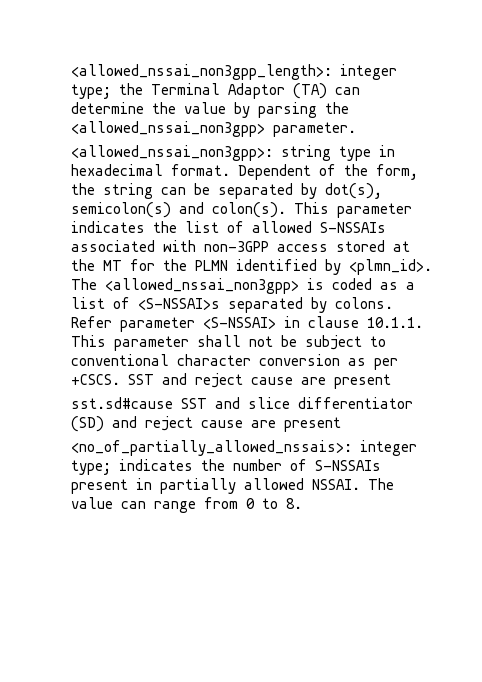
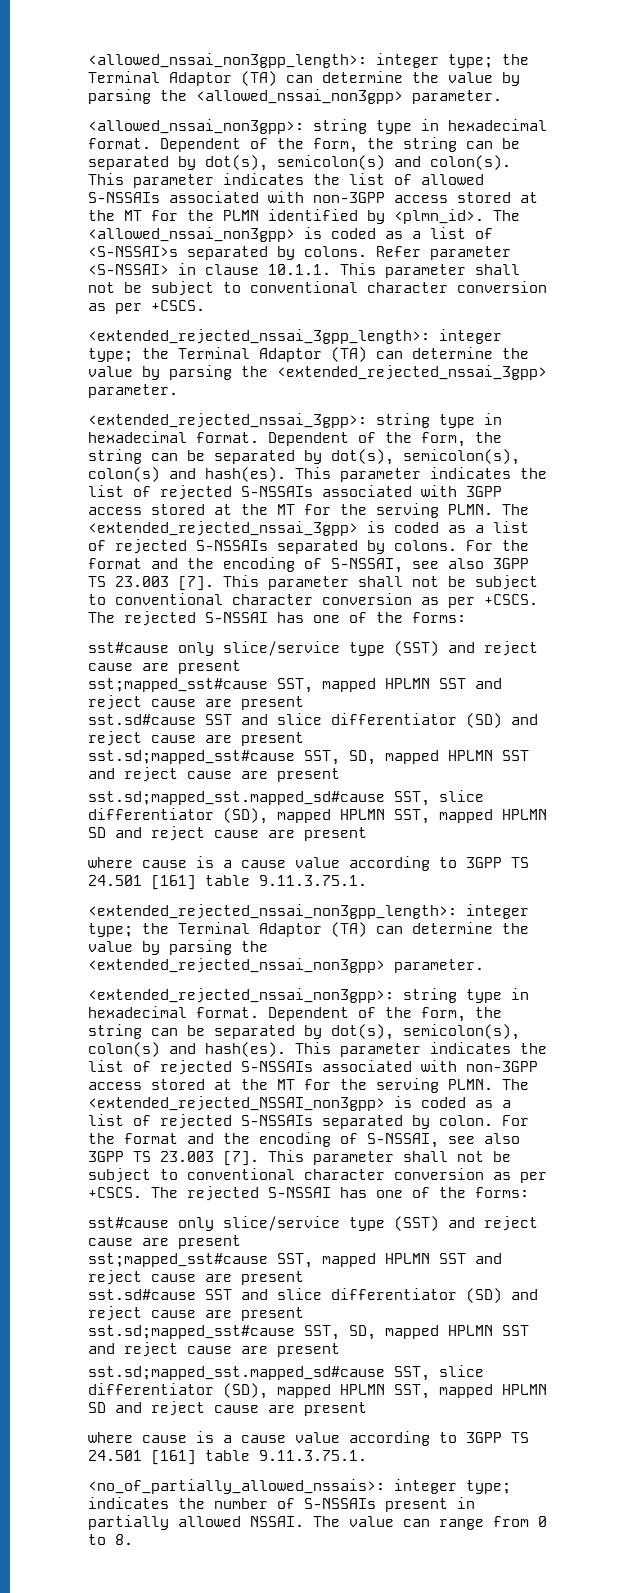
- Refer parameter <S-NSSAI> in clause 10.1.1. This parameter shall not be subject to conventional character conversion as per +CSCS. SST and reject cause are present
+ Refer parameter <S-NSSAI> in clause 10.1.1. This parameter shall not be subject to conventional character conversion as per +CSCS.
+ <extended_rejected_nssai_3gpp_length>: integer type; the Terminal Adaptor (TA) can determine the value by parsing the <extended_rejected_nssai_3gpp> parameter.
+ <extended_rejected_nssai_3gpp>: string type in hexadecimal format. Dependent of the form, the string can be separated by dot(s), semicolon(s), colon(s) and hash(es). This parameter indicates the list of rejected S-NSSAIs associated with 3GPP access stored at the MT for the serving PLMN. The <extended_rejected_nssai_3gpp> is coded as a list of rejected S-NSSAIs separated by colons. For the format and the encoding of S-NSSAI, see also 3GPP TS 23.003 [7]. This parameter shall not be subject to conventional character conversion as per +CSCS. The rejected S-NSSAI has one of the forms:
+ sst#cause only slice/service type (SST) and reject cause are present
+ sst;mapped_sst#cause SST, mapped HPLMN SST and reject cause are present
  sst.sd#cause SST and slice differentiator (SD) and reject cause are present
+ sst.sd;mapped_sst#cause SST, SD, mapped HPLMN SST and reject cause are present
+ sst.sd;mapped_sst.mapped_sd#cause SST, slice differentiator (SD), mapped HPLMN SST, mapped HPLMN SD and reject cause are present
+ where cause is a cause value according to 3GPP TS 24.501 [161] table 9.11.3.75.1.
+ <extended_rejected_nssai_non3gpp_length>: integer type; the Terminal Adaptor (TA) can determine the value by parsing the <extended_rejected_nssai_non3gpp> parameter.
+ <extended_rejected_nssai_non3gpp>: string type in hexadecimal format. Dependent of the form, the string can be separated by dot(s), semicolon(s), colon(s) and hash(es). This parameter indicates the list of rejected S-NSSAIs associated with non-3GPP access stored at the MT for the serving PLMN. The <extended_rejected_NSSAI_non3gpp> is coded as a list of rejected S-NSSAIs separated by colon. For the format and the encoding of S-NSSAI, see also 3GPP TS 23.003 [7]. This parameter shall not be subject to conventional character conversion as per +CSCS. The rejected S-NSSAI has one of the forms:
+ sst#cause only slice/service type (SST) and reject cause are present
+ sst;mapped_sst#cause SST, mapped HPLMN SST and reject cause are present
+ sst.sd#cause SST and slice differentiator (SD) and reject cause are present
+ sst.sd;mapped_sst#cause SST, SD, mapped HPLMN SST and reject cause are present
+ sst.sd;mapped_sst.mapped_sd#cause SST, slice differentiator (SD), mapped HPLMN SST, mapped HPLMN SD and reject cause are present
+ where cause is a cause value according to 3GPP TS 24.501 [161] table 9.11.3.75.1.

